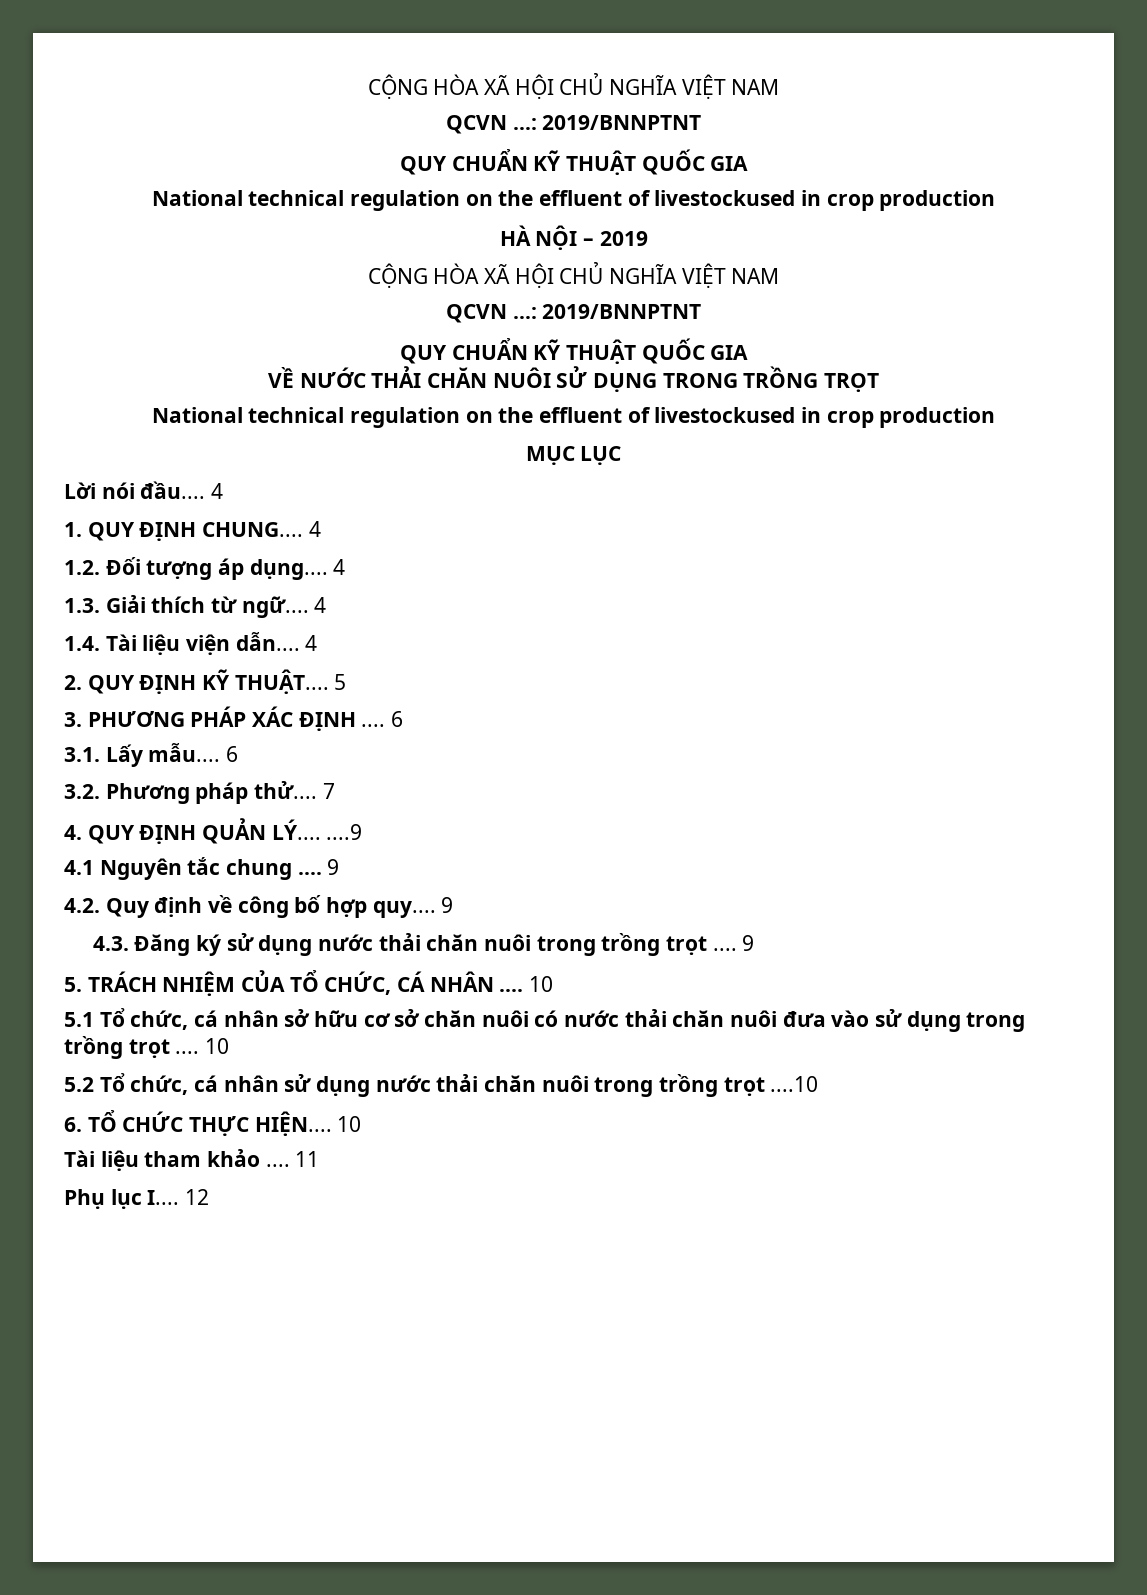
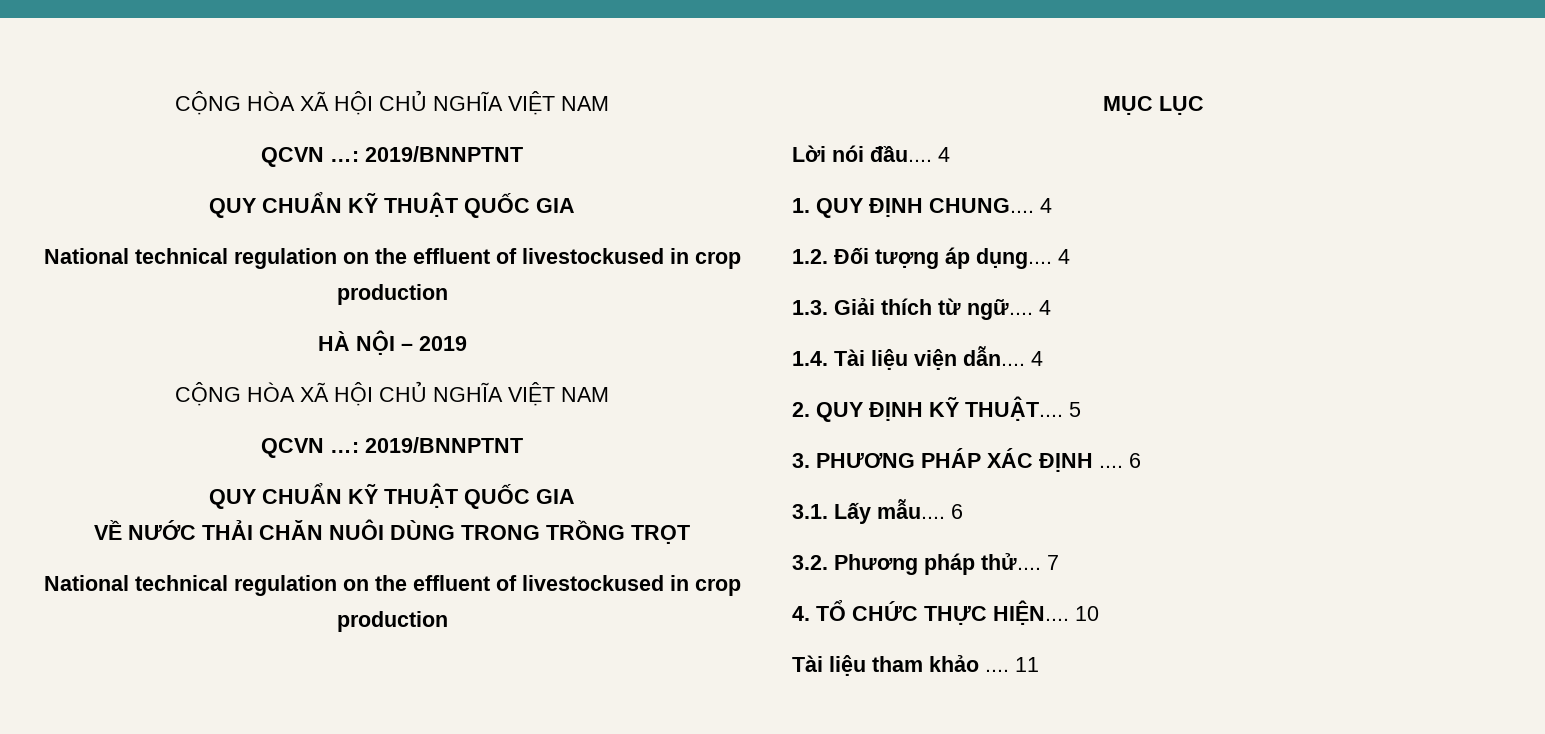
- VỀ NƯỚC THẢI CHĂN NUÔI SỬ DỤNG TRONG TRỒNG TRỌT
+ VỀ NƯỚC THẢI CHĂN NUÔI DÙNG TRONG TRỒNG TRỌT
- 4. QUY ĐỊNH QUẢN LÝ.... ....9
- 4.1 Nguyên tắc chung .... 9
- 4.2. Quy định về công bố hợp quy.... 9
- 4.3. Đăng ký sử dụng nước thải chăn nuôi trong trồng trọt .... 9
- 5. TRÁCH NHIỆM CỦA TỔ CHỨC, CÁ NHÂN .... 10
- 5.1 Tổ chức, cá nhân sở hữu cơ sở chăn nuôi có nước thải chăn nuôi đưa vào sử dụng trong trồng trọt .... 10
- 5.2 Tổ chức, cá nhân sử dụng nước thải chăn nuôi trong trồng trọt ....10
- 6. TỔ CHỨC THỰC HIỆN....
+ 4. TỔ CHỨC THỰC HIỆN....
- Phụ lục I.... 12

